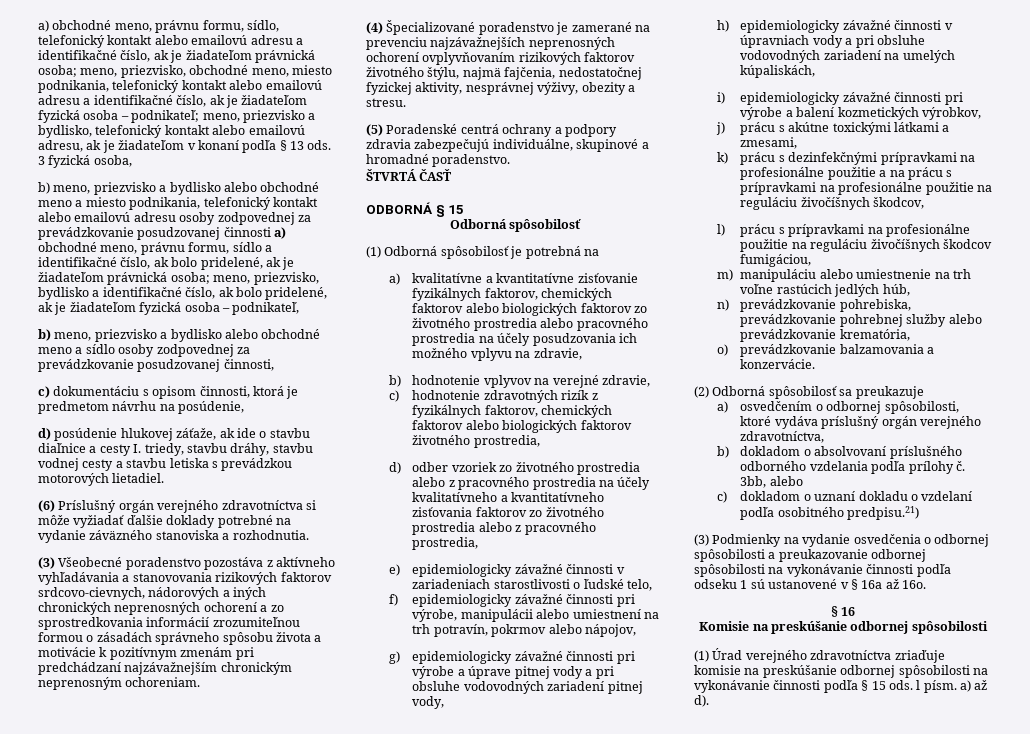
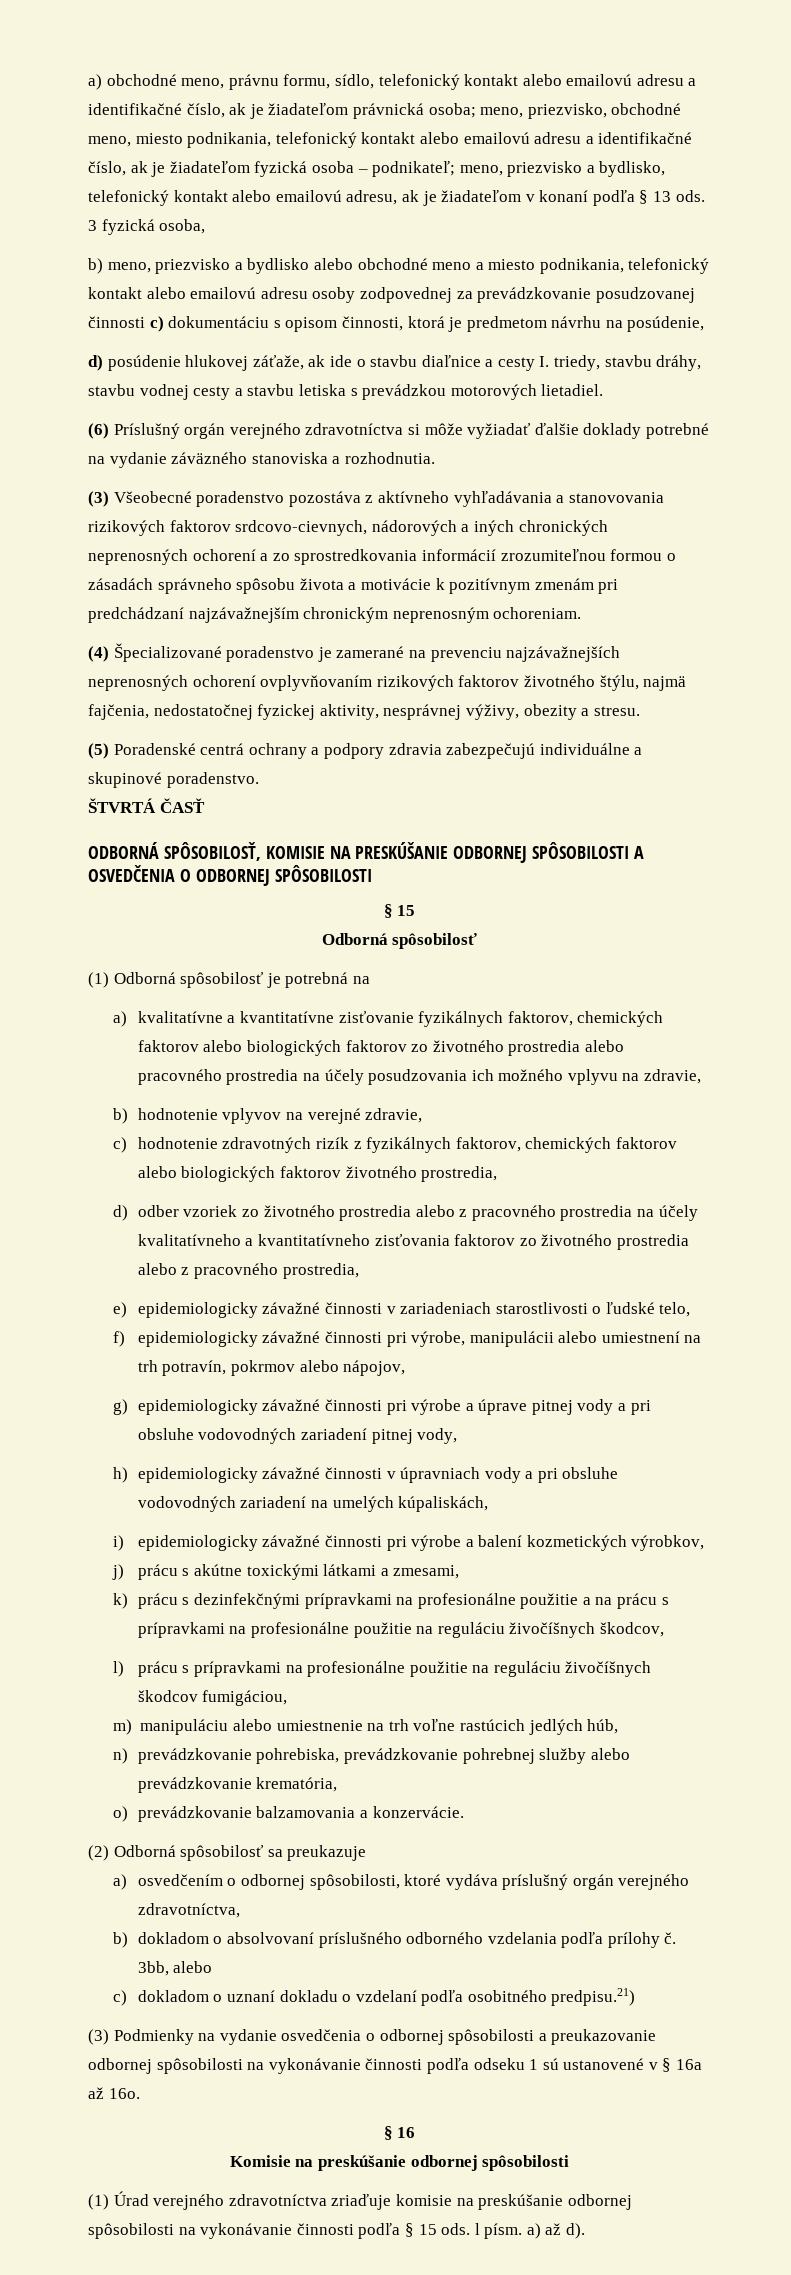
- b) meno, priezvisko a bydlisko alebo obchodné meno a miesto podnikania, telefonický kontakt alebo emailovú adresu osoby zodpovednej za prevádzkovanie posudzovanej činnosti a) obchodné meno, právnu formu, sídlo a identifikačné číslo, ak bolo pridelené, ak je žiadateľom právnická osoba; meno, priezvisko, bydlisko a identifikačné číslo, ak bolo pridelené, ak je žiadateľom fyzická osoba – podnikateľ,
- b) meno, priezvisko a bydlisko alebo obchodné meno a sídlo osoby zodpovednej za prevádzkovanie posudzovanej činnosti,
- c) dokumentáciu s opisom činnosti, ktorá je predmetom návrhu na posúdenie,
+ b) meno, priezvisko a bydlisko alebo obchodné meno a miesto podnikania, telefonický kontakt alebo emailovú adresu osoby zodpovednej za prevádzkovanie posudzovanej činnosti c) dokumentáciu s opisom činnosti, ktorá je predmetom návrhu na posúdenie,
- (5) Poradenské centrá ochrany a podpory zdravia zabezpečujú individuálne, skupinové a hromadné poradenstvo.
+ (5) Poradenské centrá ochrany a podpory zdravia zabezpečujú individuálne a skupinové poradenstvo.
- ODBORNÁ § 15
+ ODBORNÁ SPÔSOBILOSŤ, KOMISIE NA PRESKÚŠANIE ODBORNEJ SPÔSOBILOSTI A OSVEDČENIA O ODBORNEJ SPÔSOBILOSTI
+ § 15

